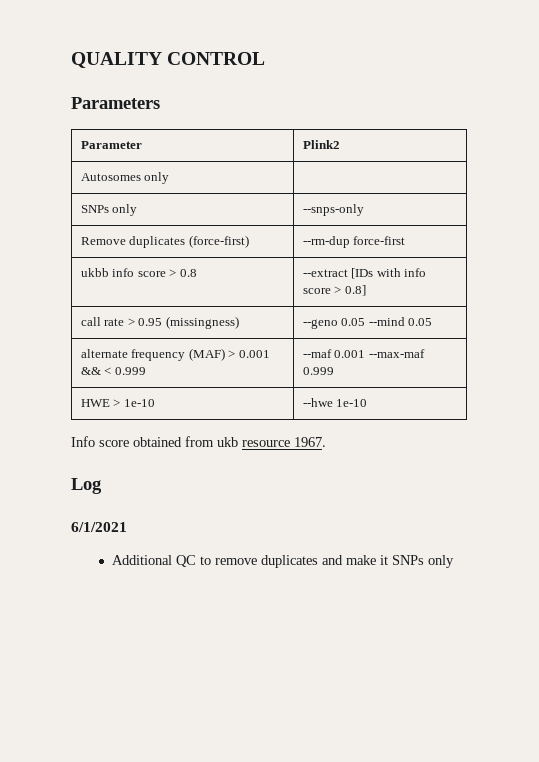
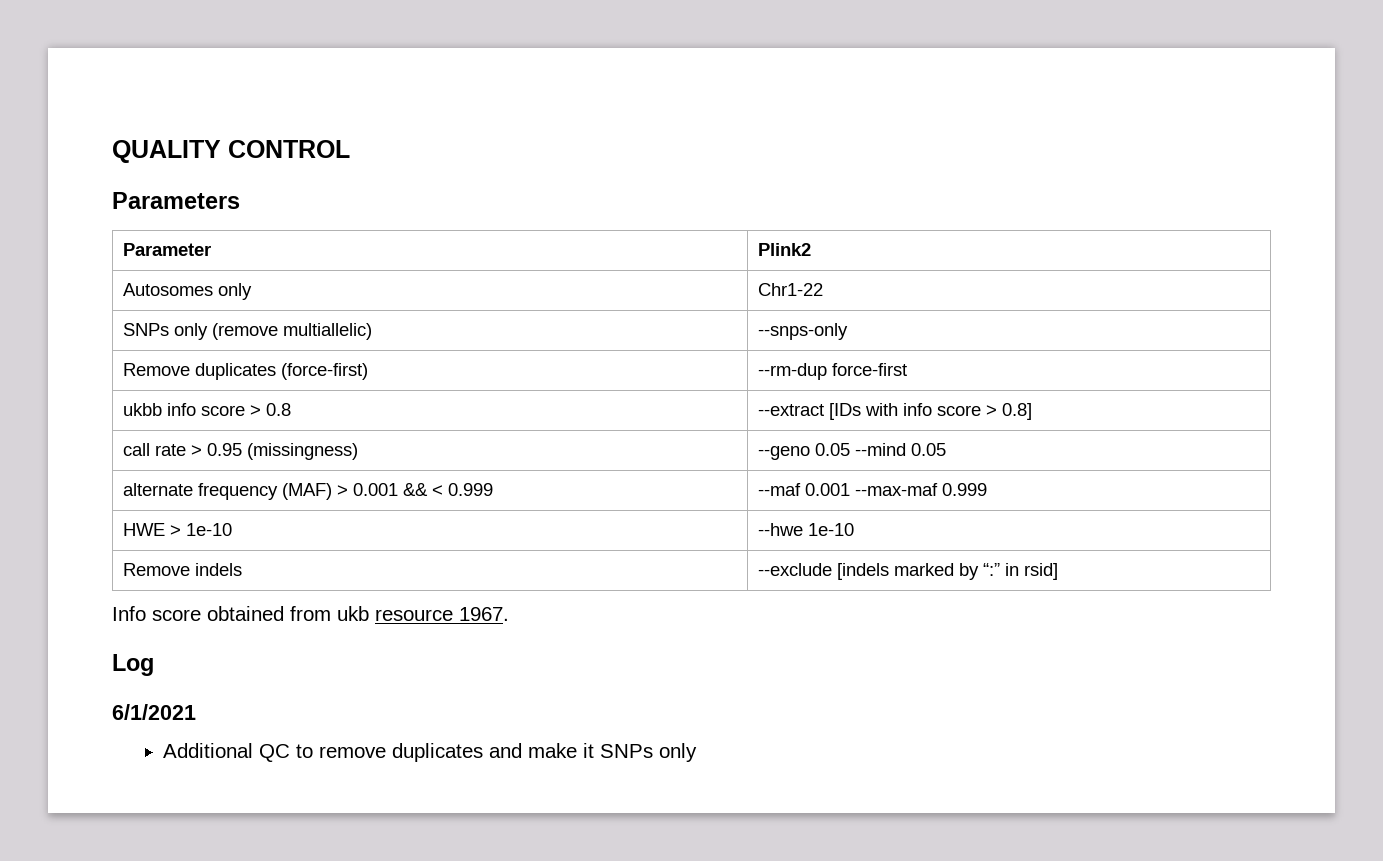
- Autosomes only |
- SNPs only | --snps-only
+ Autosomes only | Chr1-22
+ SNPs only (remove multiallelic) | --snps-only
+ Remove indels | --exclude [indels marked by “:” in rsid]

